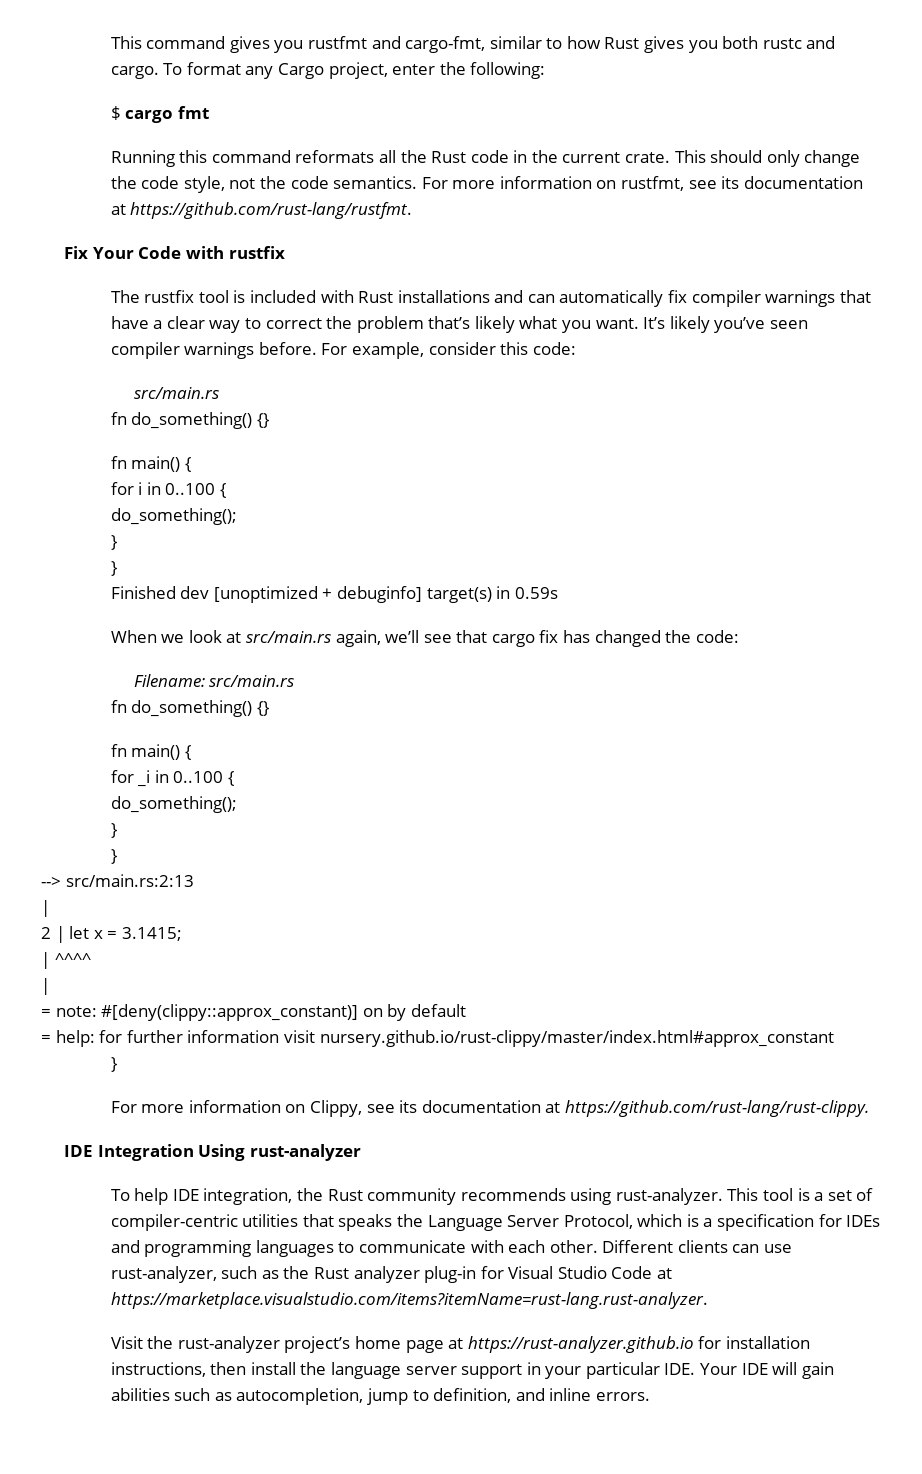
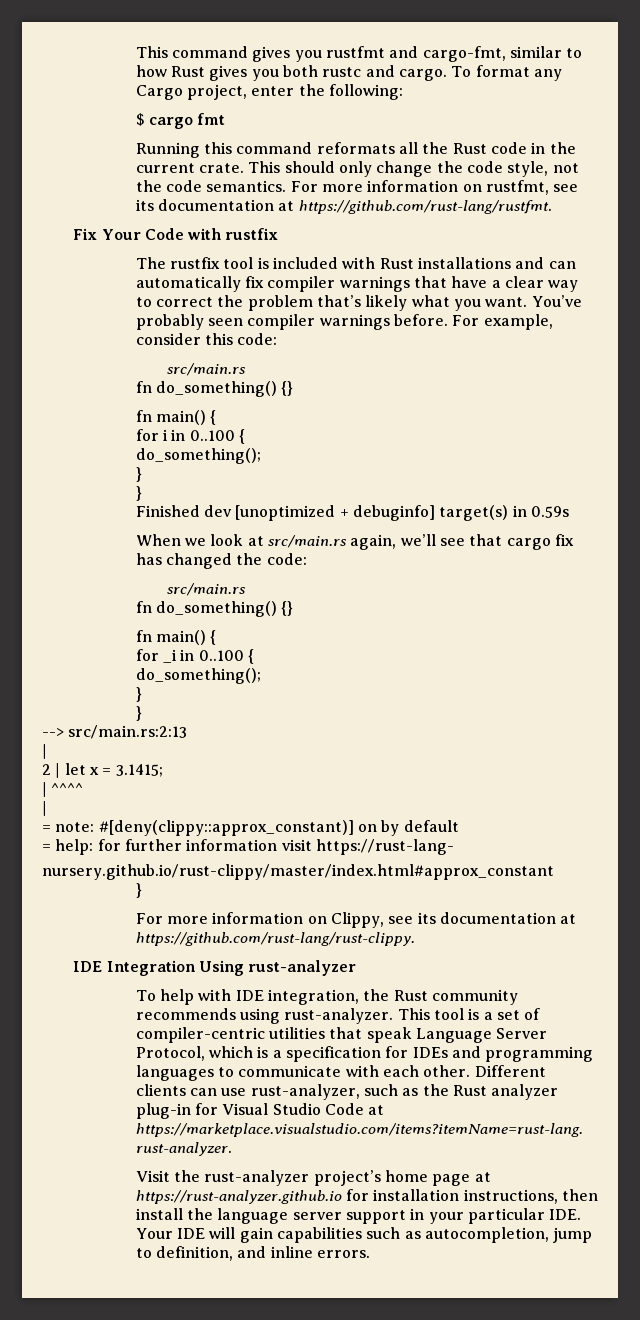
- It’s likely you’ve seen compiler warnings before.
+ You’ve probably seen compiler warnings before.
  When we look at src/main.rs again, we’ll see that cargo fix has changed the code:
- Filename: src/main.rs
+ src/main.rs
- = help: for further information visit nursery.github.io/rust-clippy/master/index.html#approx_constant
+ = help: for further information visit https://rust-lang-
+ nursery.github.io/rust-clippy/master/index.html#approx_constant
- To help IDE integration, the Rust community recommends using rust-analyzer.
+ To help with IDE integration, the Rust community recommends using rust-analyzer.
- This tool is a set of compiler-centric utilities that speaks the Language Server Protocol, which is a specification for IDEs and programming languages to communicate with each other.
+ This tool is a set of compiler-centric utilities that speak Language Server Protocol, which is a specification for IDEs and programming languages to communicate with each other.
- Visit the rust-analyzer project’s home page at https://rust-analyzer.github.io for installation instructions, then install the language server support in your particular IDE. Your IDE will gain abilities such as autocompletion, jump to definition, and inline errors.
+ Visit the rust-analyzer project’s home page at https://rust-analyzer.github.io for installation instructions, then install the language server support in your particular IDE. Your IDE will gain capabilities such as autocompletion, jump to definition, and inline errors.

